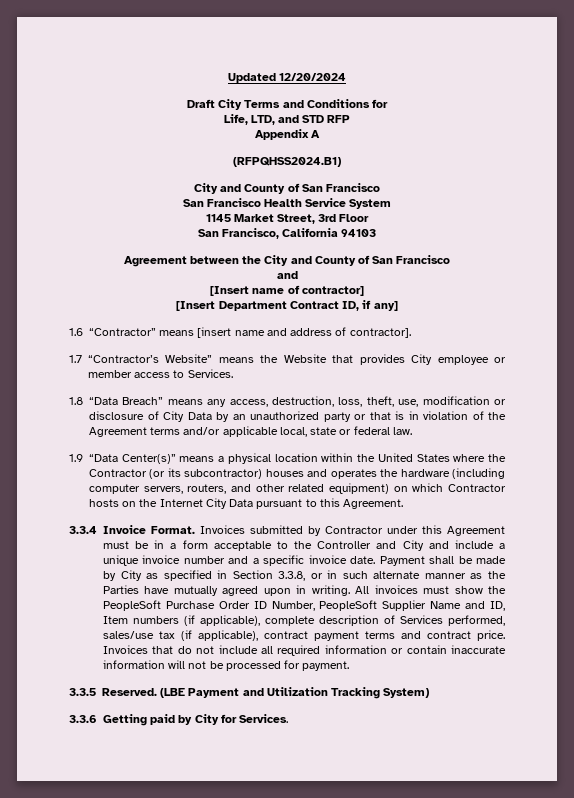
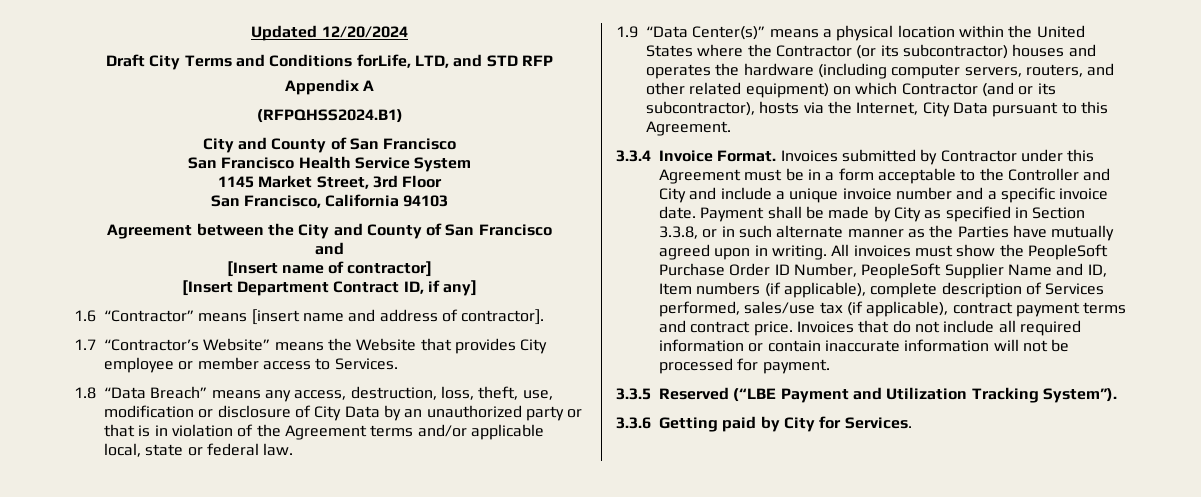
- Draft City Terms and Conditions for
- Life, LTD, and STD RFP
+ Draft City Terms and Conditions forLife, LTD, and STD RFP
- 1.9 “Data Center(s)” means a physical location within the United States where the Contractor (or its subcontractor) houses and operates the hardware (including computer servers, routers, and other related equipment) on which Contractor hosts on the Internet City Data pursuant to this Agreement.
+ 1.9 “Data Center(s)” means a physical location within the United States where the Contractor (or its subcontractor) houses and operates the hardware (including computer servers, routers, and other related equipment) on which Contractor (and or its subcontractor), hosts via the Internet, City Data pursuant to this Agreement.
- 3.3.5 Reserved. (LBE Payment and Utilization Tracking System)
+ 3.3.5 Reserved (“LBE Payment and Utilization Tracking System”).

